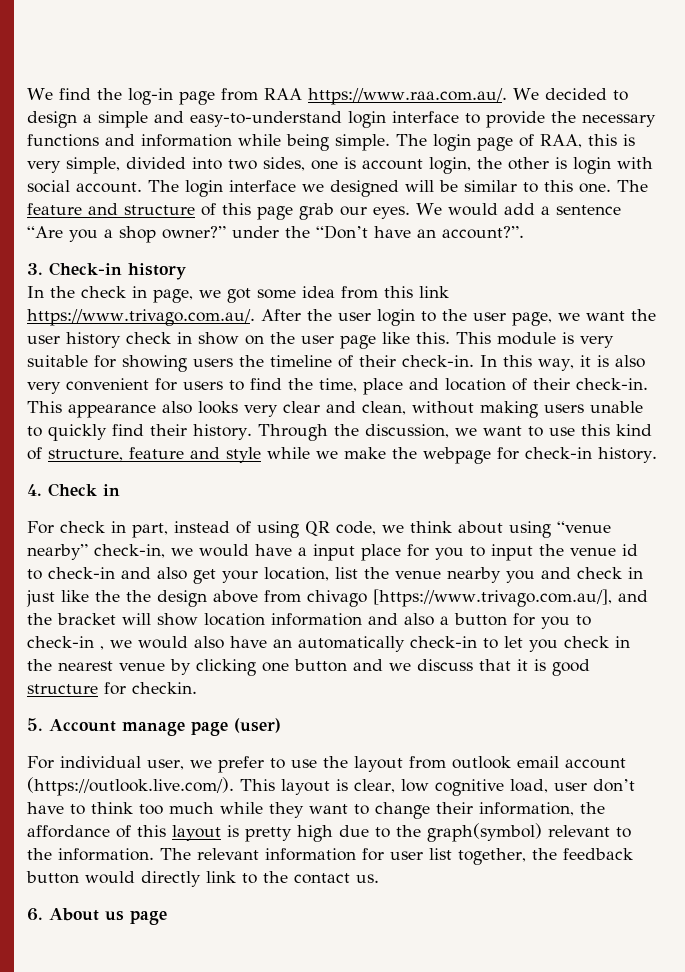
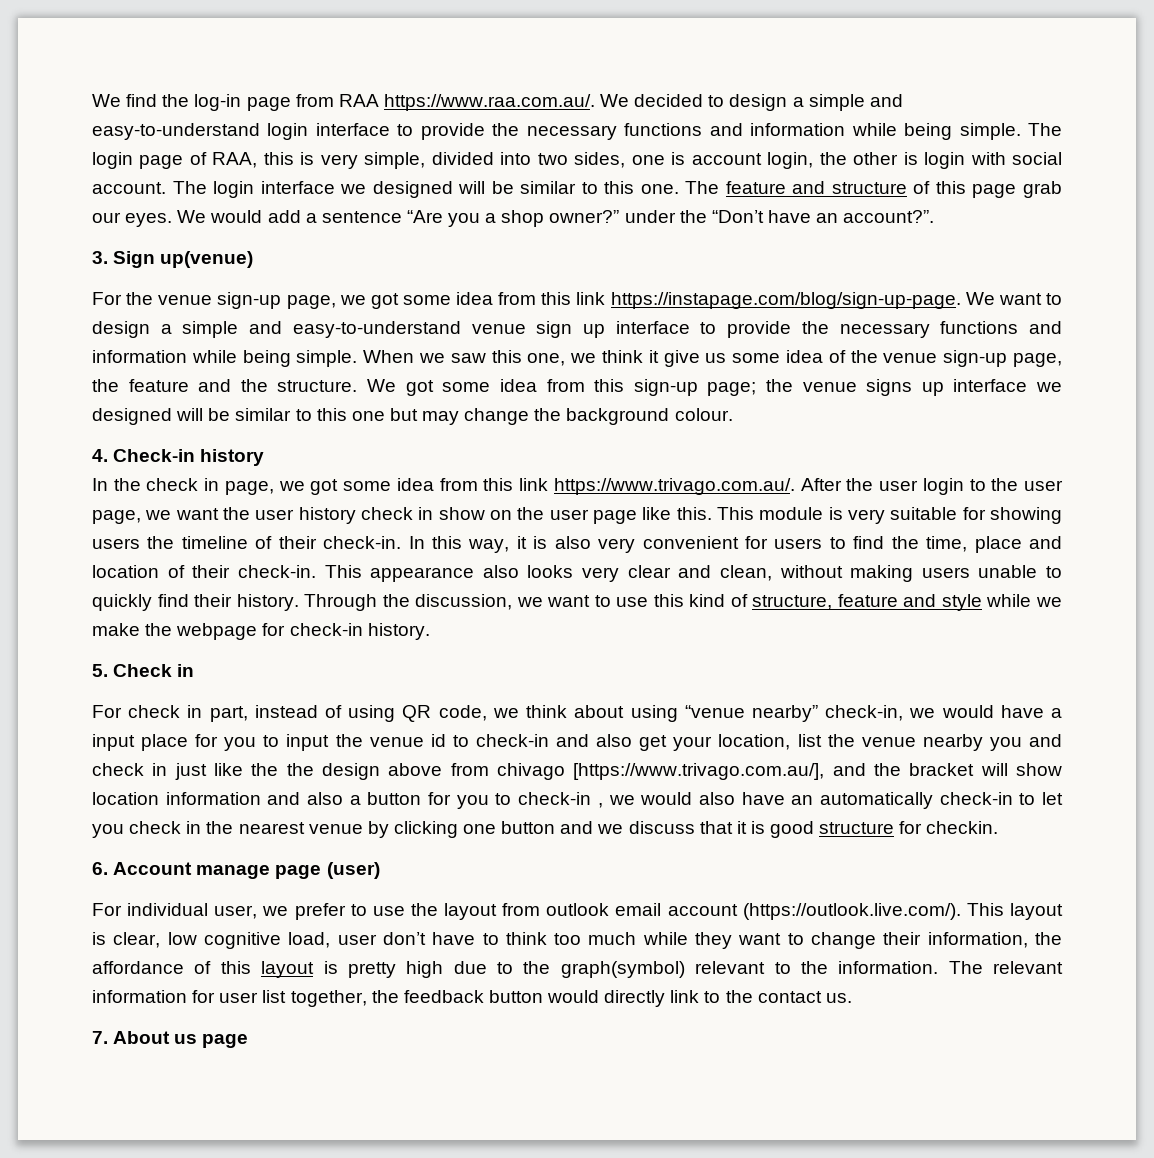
- 3. Check-in history
+ 3. Sign up(venue)
+ For the venue sign-up page, we got some idea from this link https://instapage.com/blog/sign-up-page. We want to design a simple and easy-to-understand venue sign up interface to provide the necessary functions and information while being simple. When we saw this one, we think it give us some idea of the venue sign-up page, the feature and the structure. We got some idea from this sign-up page; the venue signs up interface we designed will be similar to this one but may change the background colour.
+ 4. Check-in history
- 4. Check in
+ 5. Check in
- 5. Account manage page (user)
+ 6. Account manage page (user)
- 6. About us page
+ 7. About us page

